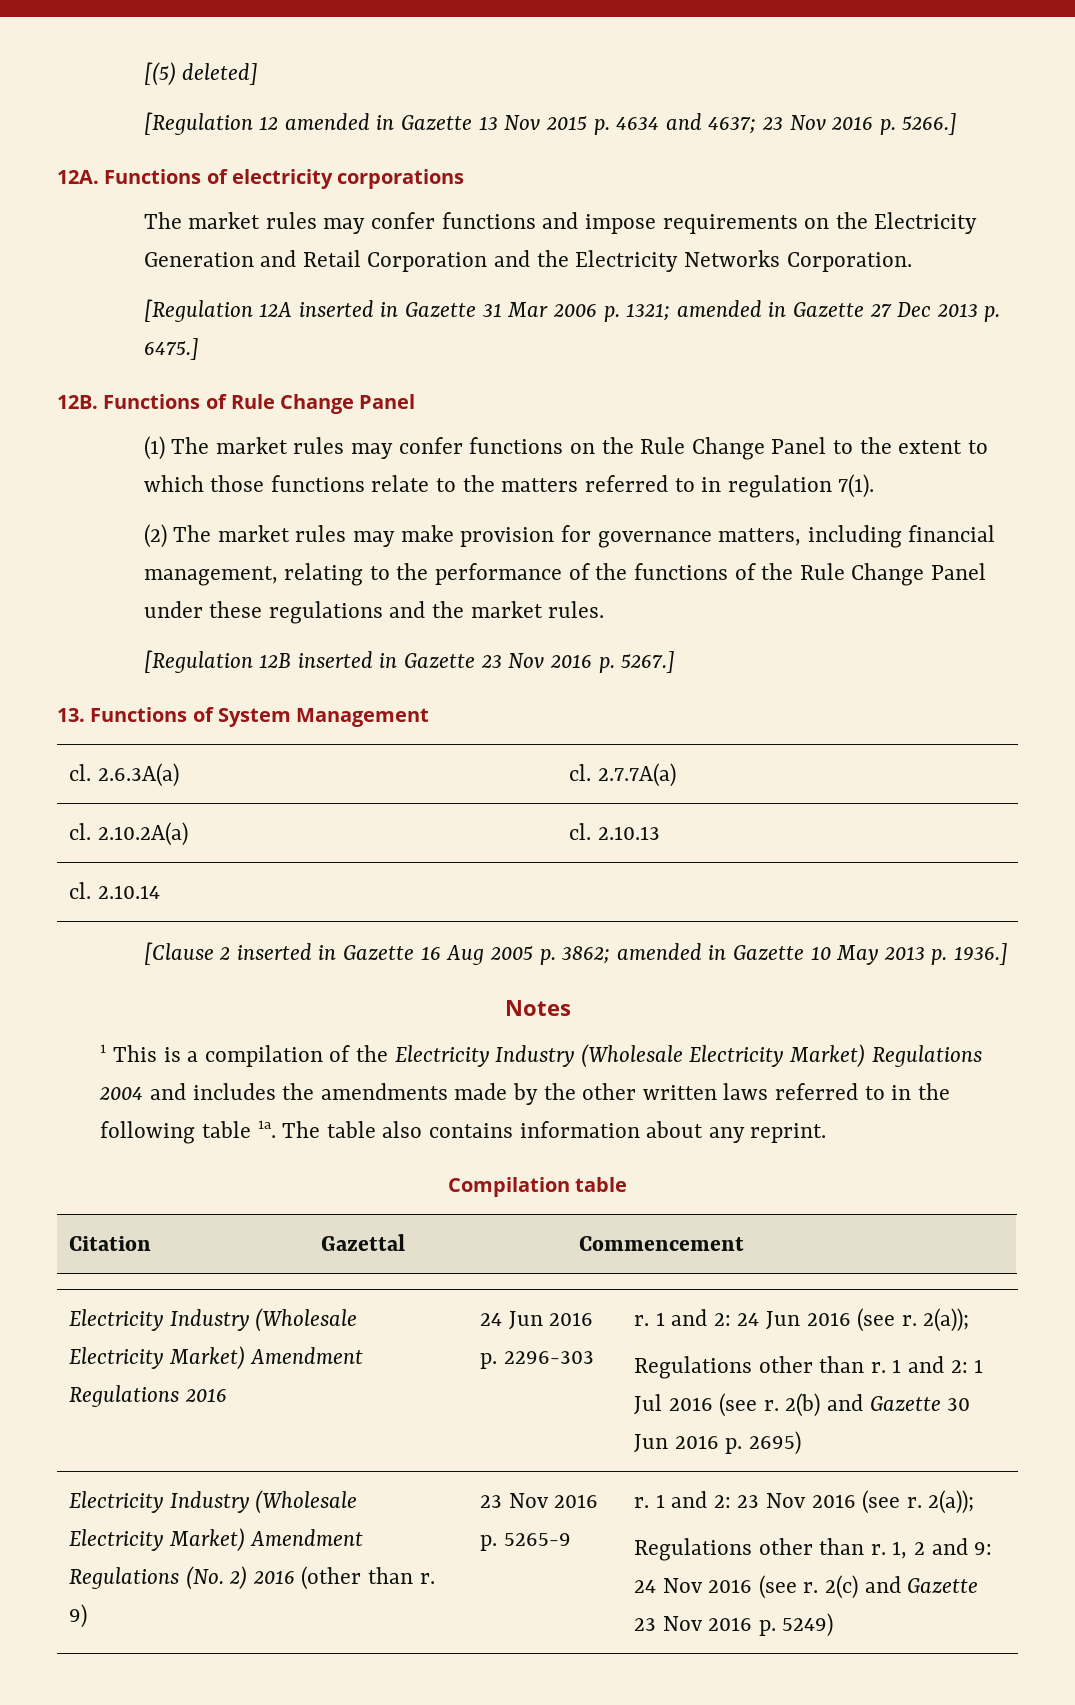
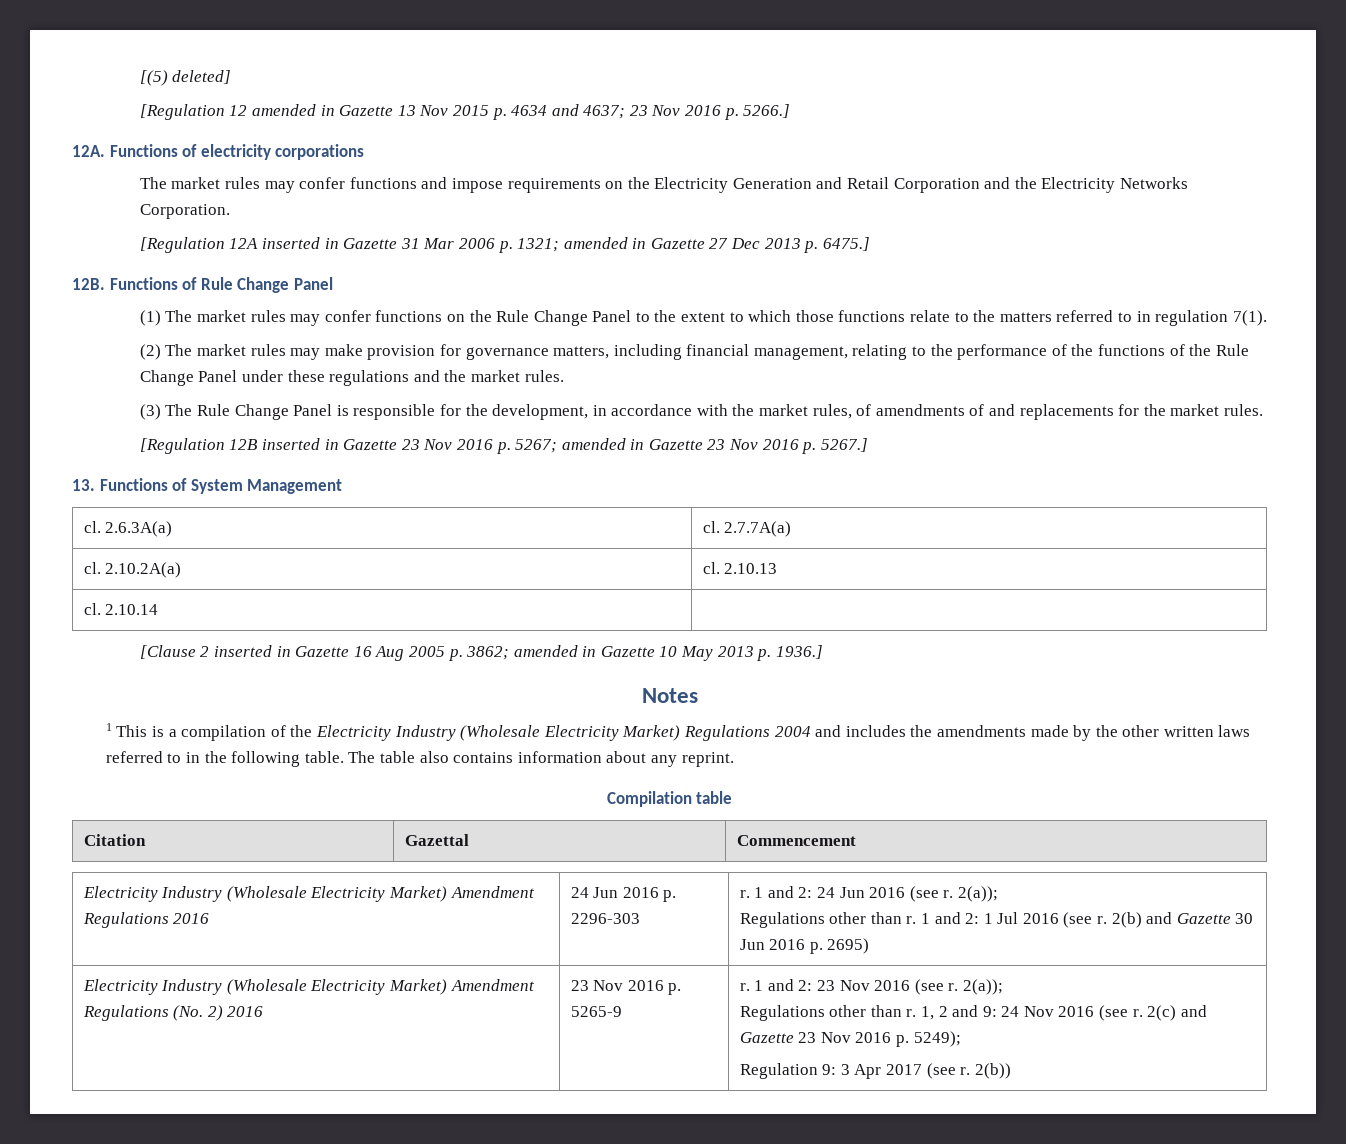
+ (3) The Rule Change Panel is responsible for the development, in accordance with the market rules, of amendments of and replacements for the market rules.
- [Regulation 12B inserted in Gazette 23 Nov 2016 p. 5267.]
+ [Regulation 12B inserted in Gazette 23 Nov 2016 p. 5267; amended in Gazette 23 Nov 2016 p. 5267.]
- 1 This is a compilation of the Electricity Industry (Wholesale Electricity Market) Regulations 2004 and includes the amendments made by the other written laws referred to in the following table 1a.
+ 1 This is a compilation of the Electricity Industry (Wholesale Electricity Market) Regulations 2004 and includes the amendments made by the other written laws referred to in the following table.
- Electricity Industry (Wholesale Electricity Market) Amendment Regulations (No. 2) 2016 (other than r. 9)
+ Electricity Industry (Wholesale Electricity Market) Amendment Regulations (No. 2) 2016
- 2(c) and Gazette 23 Nov 2016 p. 5249)
+ 2(c) and Gazette 23 Nov 2016 p. 5249);
+ Regulation 9: 3 Apr 2017 (see r. 2(b))

